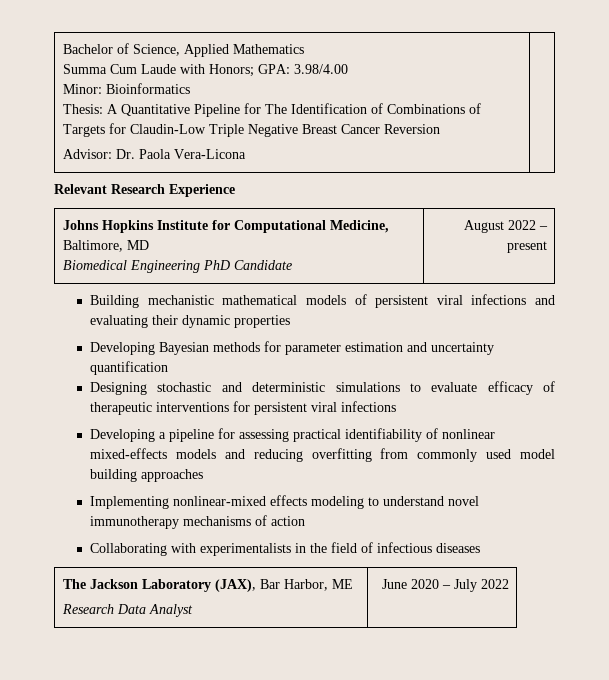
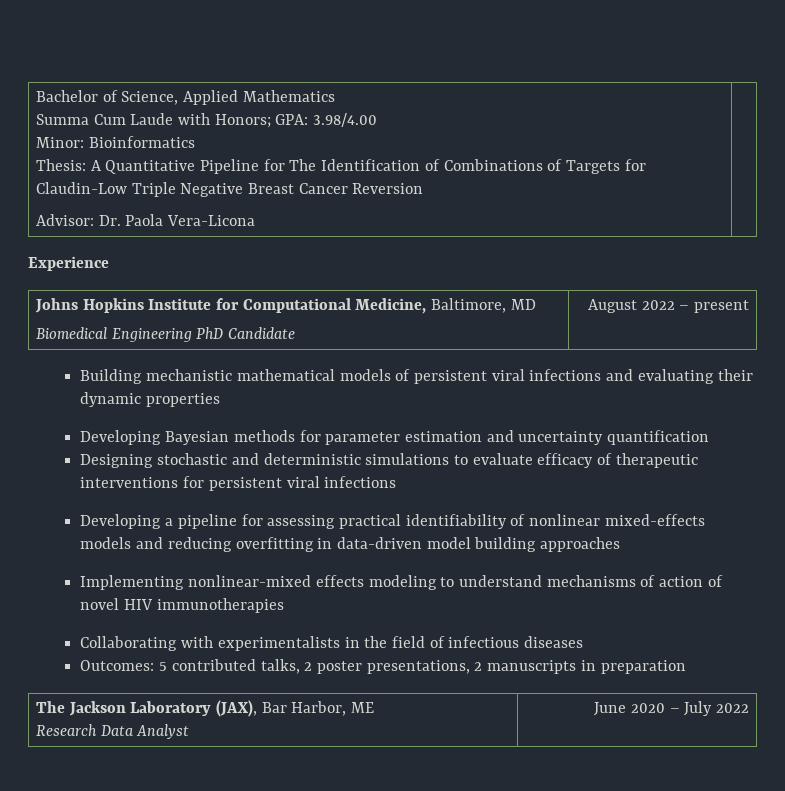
- Relevant Research Experience
+ Experience
- Developing a pipeline for assessing practical identifiability of nonlinear mixed-effects models and reducing overfitting from commonly used model building approaches
+ Developing a pipeline for assessing practical identifiability of nonlinear mixed-effects models and reducing overfitting in data-driven model building approaches
- Implementing nonlinear-mixed effects modeling to understand novel immunotherapy mechanisms of action
+ Implementing nonlinear-mixed effects modeling to understand mechanisms of action of novel HIV immunotherapies
+ Outcomes: 5 contributed talks, 2 poster presentations, 2 manuscripts in preparation

